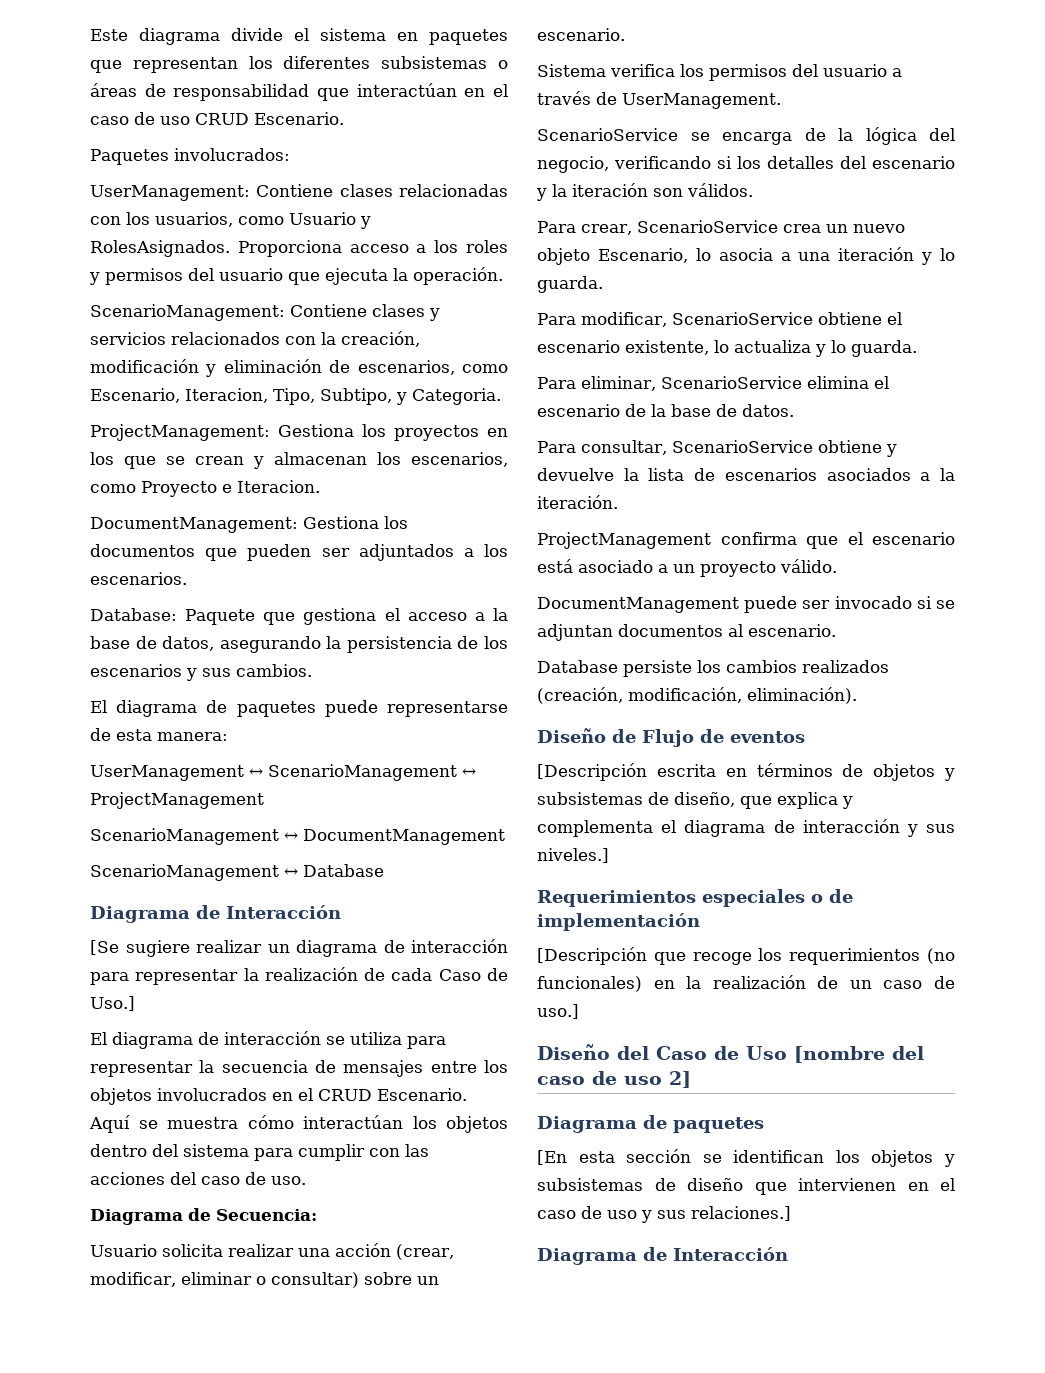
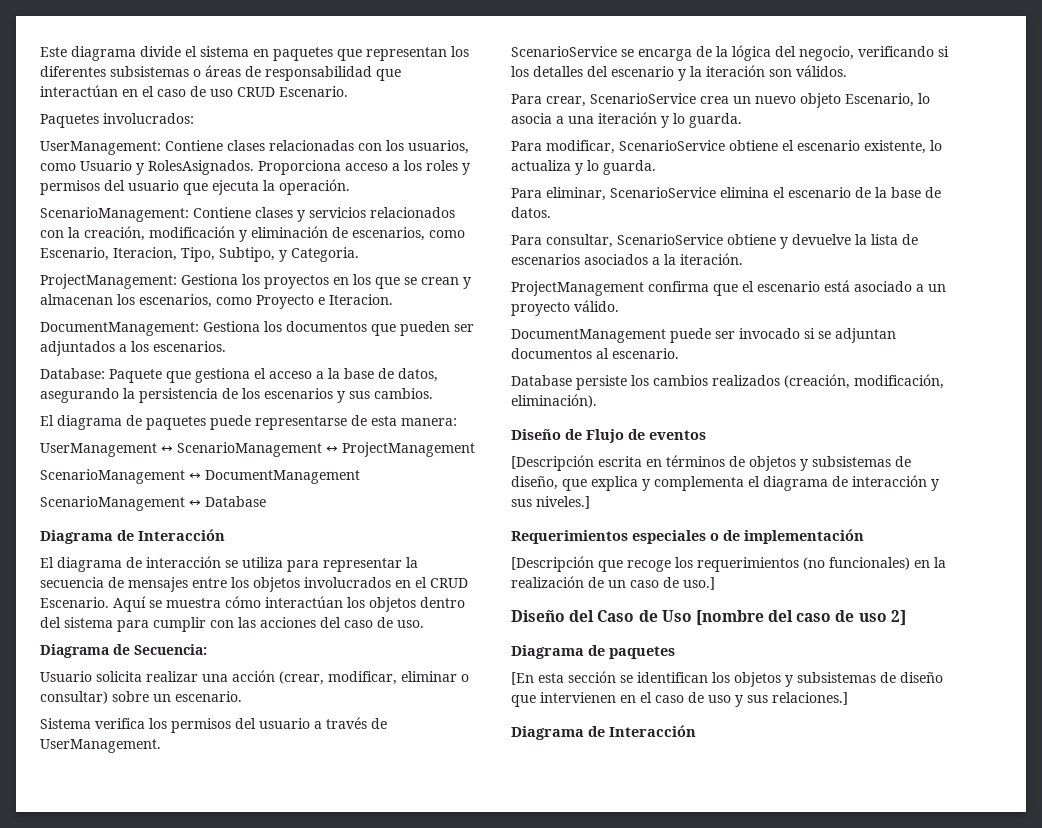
- [Se sugiere realizar un diagrama de interacción para representar la realización de cada Caso de Uso.]

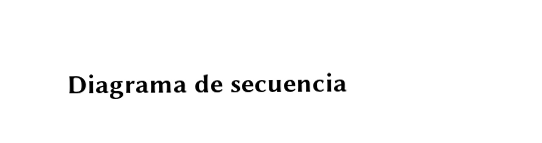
- Este diagrama divide el sistema en paquetes que representan los diferentes subsistemas o áreas de responsabilidad que interactúan en el caso de uso CRUD Escenario.
- Paquetes involucrados:
- UserManagement: Contiene clases relacionadas con los usuarios, como Usuario y RolesAsignados. Proporciona acceso a los roles y permisos del usuario que ejecuta la operación.
- ScenarioManagement: Contiene clases y servicios relacionados con la creación, modificación y eliminación de escenarios, como Escenario, Iteracion, Tipo, Subtipo, y Categoria.
- ProjectManagement: Gestiona los proyectos en los que se crean y almacenan los escenarios, como Proyecto e Iteracion.
- DocumentManagement: Gestiona los documentos que pueden ser adjuntados a los escenarios.
- Database: Paquete que gestiona el acceso a la base de datos, asegurando la persistencia de los escenarios y sus cambios.
- El diagrama de paquetes puede representarse de esta manera:
- UserManagement ↔ ScenarioManagement ↔ ProjectManagement
- ScenarioManagement ↔ DocumentManagement
- ScenarioManagement ↔ Database
- Diagrama de Interacción
- El diagrama de interacción se utiliza para representar la secuencia de mensajes entre los objetos involucrados en el CRUD Escenario. Aquí se muestra cómo interactúan los objetos dentro del sistema para cumplir con las acciones del caso de uso.
- Diagrama de Secuencia:
- Usuario solicita realizar una acción (crear, modificar, eliminar o consultar) sobre un escenario.
- Sistema verifica los permisos del usuario a través de UserManagement.
- ScenarioService se encarga de la lógica del negocio, verificando si los detalles del escenario y la iteración son válidos.
- Para crear, ScenarioService crea un nuevo objeto Escenario, lo asocia a una iteración y lo guarda.
- Para modificar, ScenarioService obtiene el escenario existente, lo actualiza y lo guarda.
- Para eliminar, ScenarioService elimina el escenario de la base de datos.
- Para consultar, ScenarioService obtiene y devuelve la lista de escenarios asociados a la iteración.
- ProjectManagement confirma que el escenario está asociado a un proyecto válido.
- DocumentManagement puede ser invocado si se adjuntan documentos al escenario.
- Database persiste los cambios realizados (creación, modificación, eliminación).
- Diseño de Flujo de eventos
- [Descripción escrita en términos de objetos y subsistemas de diseño, que explica y complementa el diagrama de interacción y sus niveles.]
- Requerimientos especiales o de implementación
- [Descripción que recoge los requerimientos (no funcionales) en la realización de un caso de uso.]
- Diseño del Caso de Uso [nombre del caso de uso 2]
- Diagrama de paquetes
- [En esta sección se identifican los objetos y subsistemas de diseño que intervienen en el caso de uso y sus relaciones.]
- Diagrama de Interacción
+ Diagrama de secuencia

